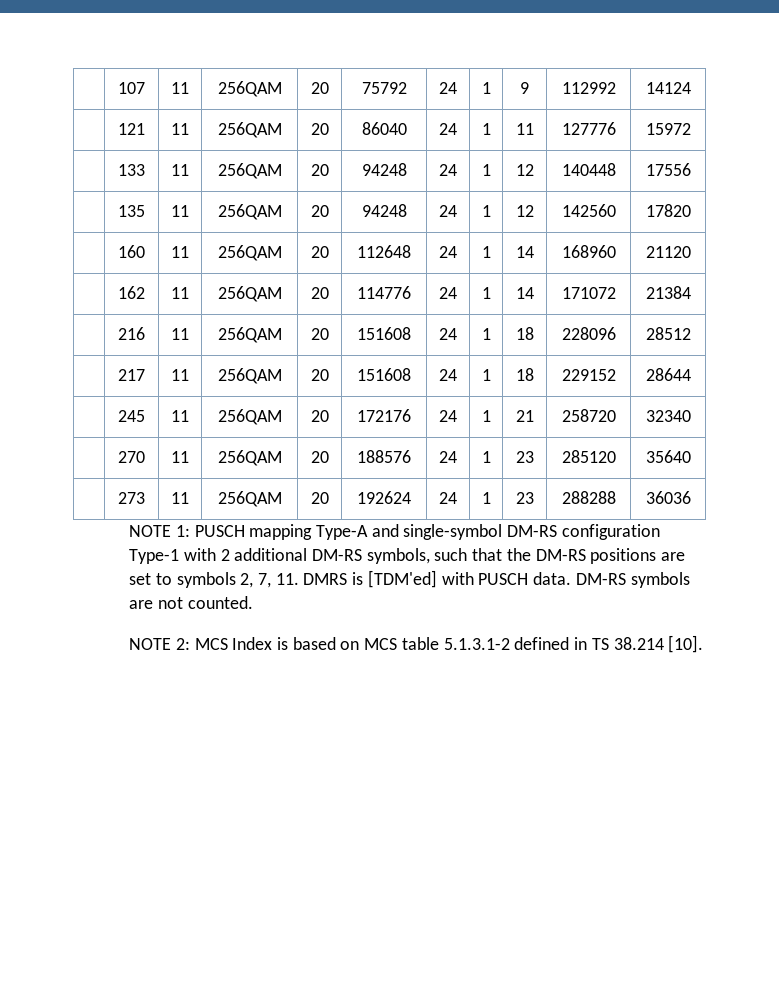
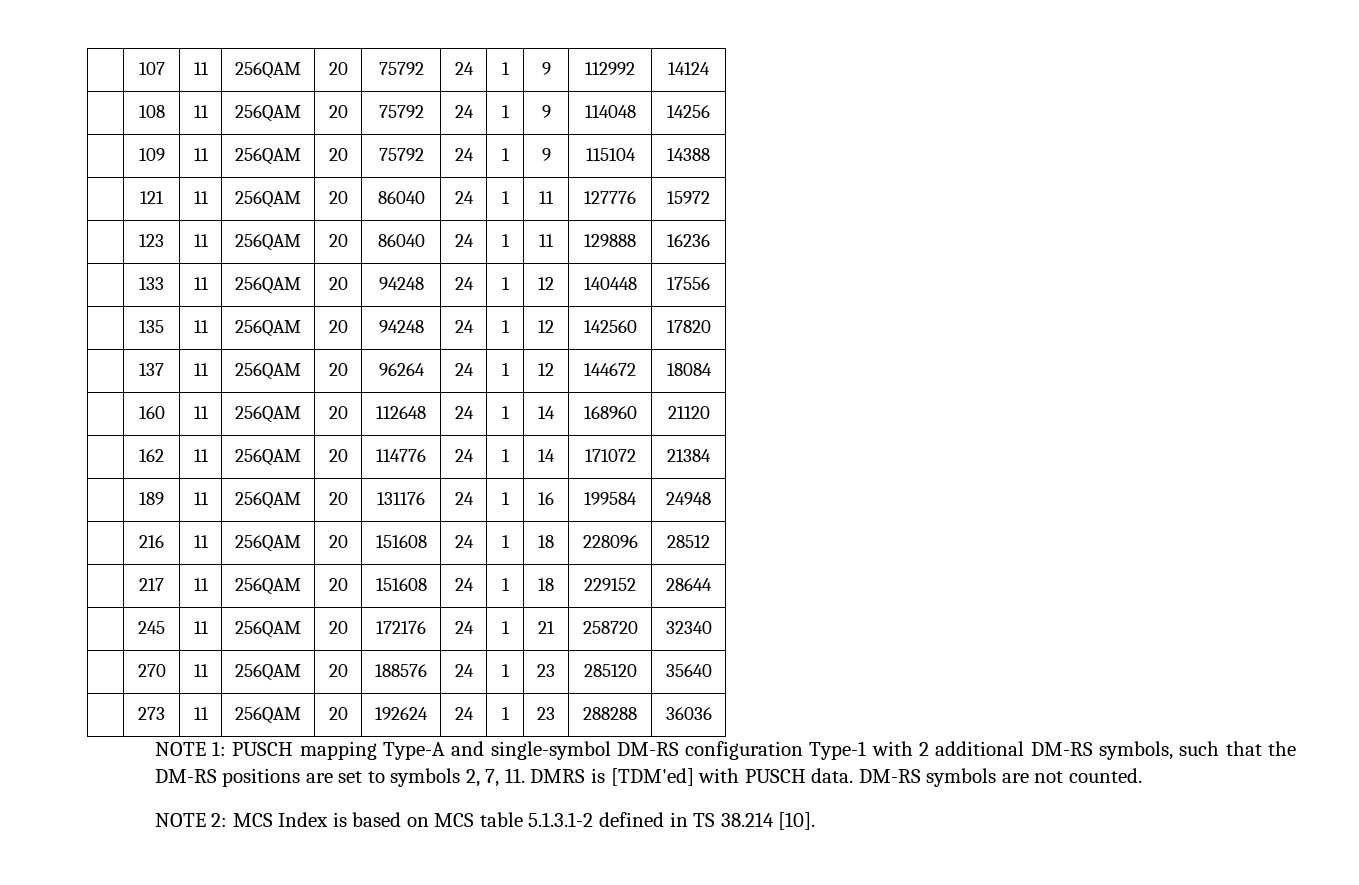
+ | 108 | 11 | 256QAM | 20 | 75792 | 24 | 1 | 9 | 114048 | 14256
+ | 109 | 11 | 256QAM | 20 | 75792 | 24 | 1 | 9 | 115104 | 14388
+ | 123 | 11 | 256QAM | 20 | 86040 | 24 | 1 | 11 | 129888 | 16236
+ | 137 | 11 | 256QAM | 20 | 96264 | 24 | 1 | 12 | 144672 | 18084
+ | 189 | 11 | 256QAM | 20 | 131176 | 24 | 1 | 16 | 199584 | 24948

